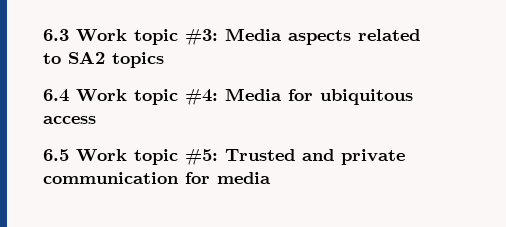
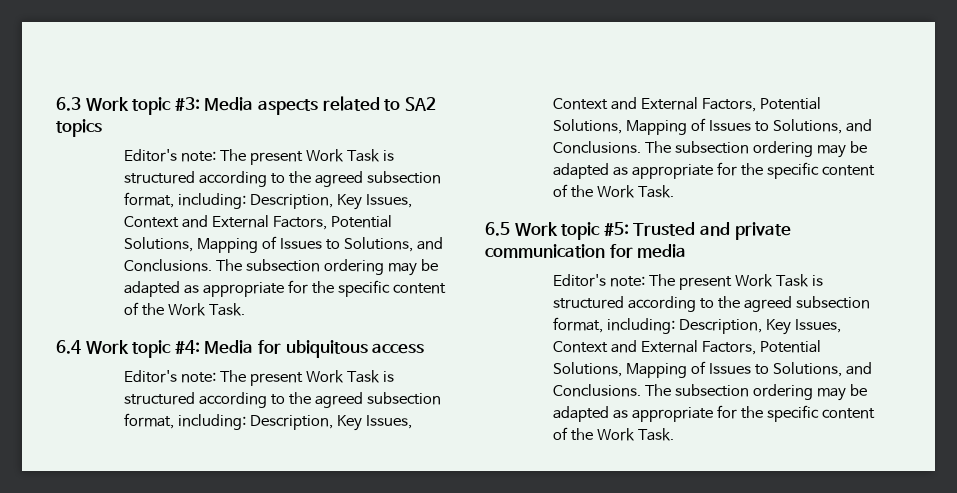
  6.3 Work topic #3: Media aspects related to SA2 topics
+ Editor's note: The present Work Task is structured according to the agreed subsection format, including: Description, Key Issues, Context and External Factors, Potential Solutions, Mapping of Issues to Solutions, and Conclusions. The subsection ordering may be adapted as appropriate for the specific content of the Work Task.
  6.4 Work topic #4: Media for ubiquitous access
+ Editor's note: The present Work Task is structured according to the agreed subsection format, including: Description, Key Issues, Context and External Factors, Potential Solutions, Mapping of Issues to Solutions, and Conclusions. The subsection ordering may be adapted as appropriate for the specific content of the Work Task.
  6.5 Work topic #5: Trusted and private communication for media
+ Editor's note: The present Work Task is structured according to the agreed subsection format, including: Description, Key Issues, Context and External Factors, Potential Solutions, Mapping of Issues to Solutions, and Conclusions. The subsection ordering may be adapted as appropriate for the specific content of the Work Task.

